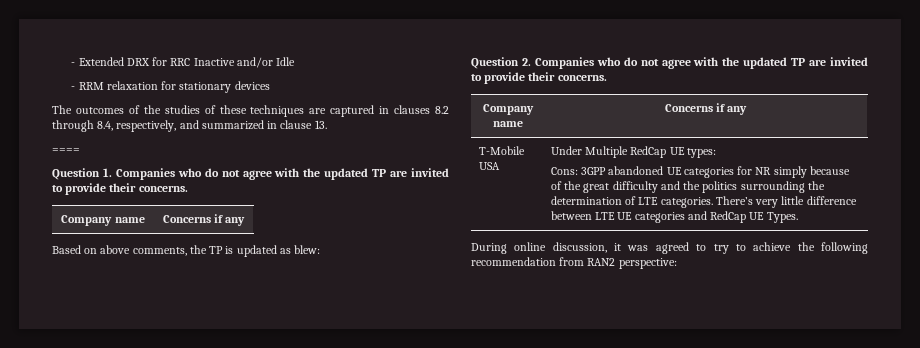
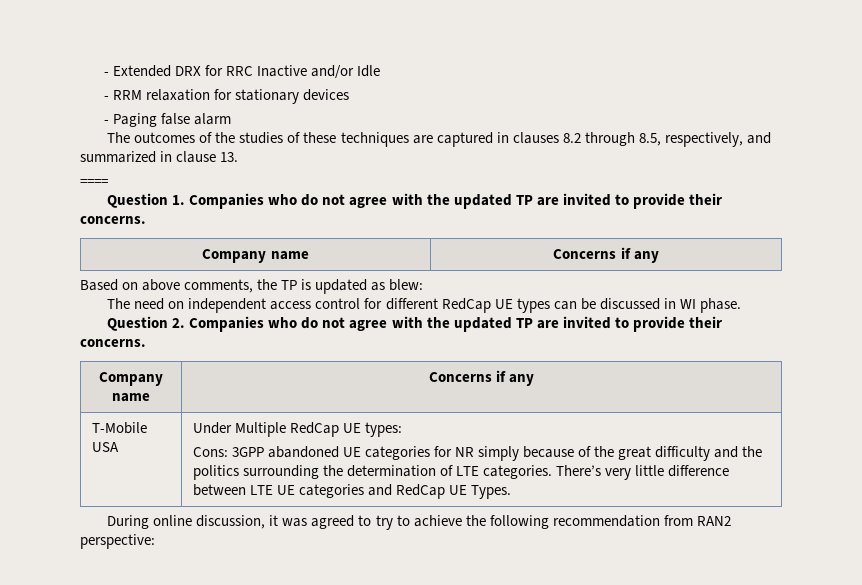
+ - Paging false alarm
- The outcomes of the studies of these techniques are captured in clauses 8.2 through 8.4, respectively, and summarized in clause 13.
+ The outcomes of the studies of these techniques are captured in clauses 8.2 through 8.5, respectively, and summarized in clause 13.
+ The need on independent access control for different RedCap UE types can be discussed in WI phase.

